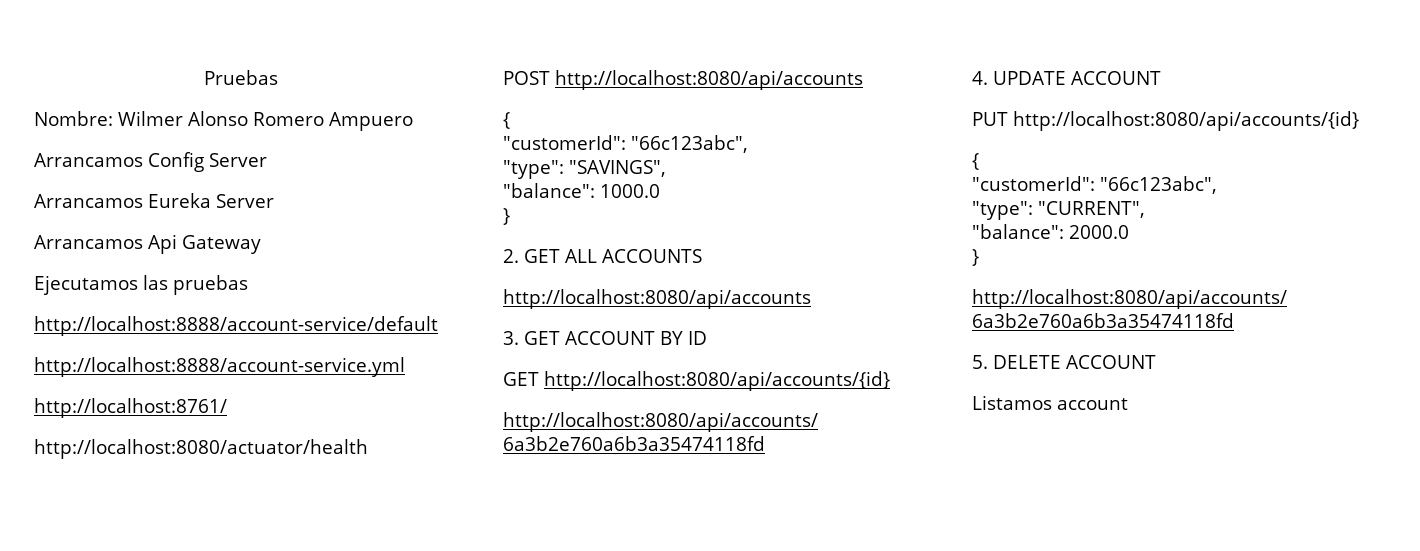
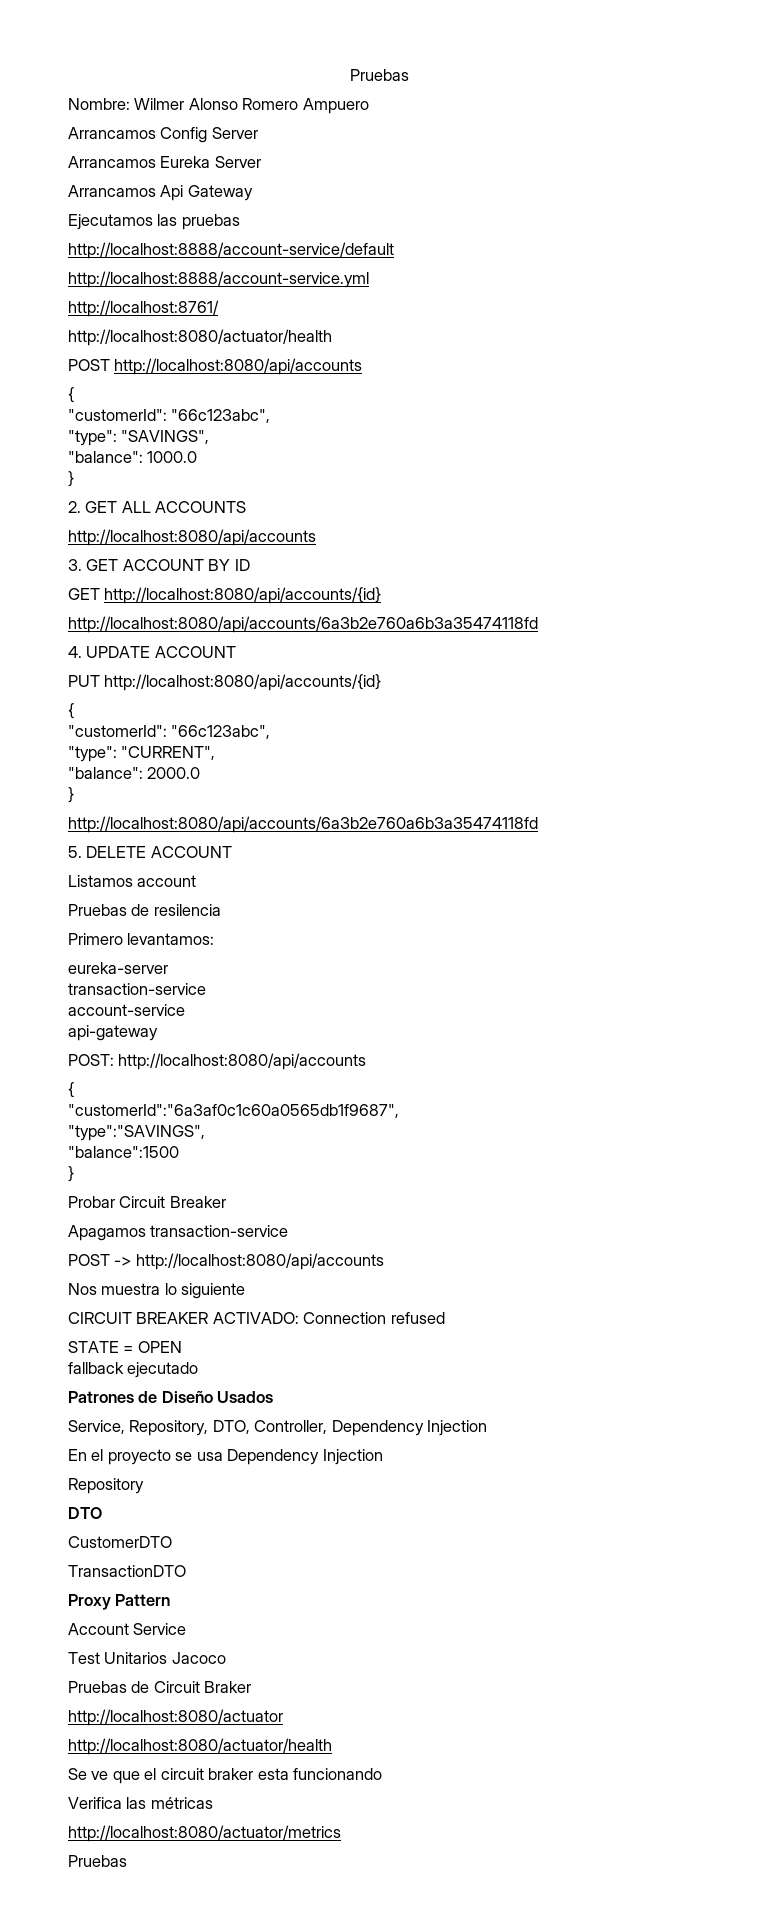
+ Pruebas de resilencia
+ Primero levantamos:
+ eureka-server
+ transaction-service
+ account-service
+ api-gateway
+ POST: http://localhost:8080/api/accounts
+ {
+ "customerId":"6a3af0c1c60a0565db1f9687",
+ "type":"SAVINGS",
+ "balance":1500
+ }
+ Probar Circuit Breaker
+ Apagamos transaction-service
+ POST -> http://localhost:8080/api/accounts
+ Nos muestra lo siguiente
+ CIRCUIT BREAKER ACTIVADO: Connection refused
+ STATE = OPEN
+ fallback ejecutado
+ Patrones de Diseño Usados
+ Service, Repository, DTO, Controller, Dependency Injection
+ En el proyecto se usa Dependency Injection
+ Repository
+ DTO
+ CustomerDTO
+ TransactionDTO
+ Proxy Pattern
+ Account Service
+ Test Unitarios Jacoco
+ Pruebas de Circuit Braker
+ http://localhost:8080/actuator
+ http://localhost:8080/actuator/health
+ Se ve que el circuit braker esta funcionando
+ Verifica las métricas
+ http://localhost:8080/actuator/metrics
+ Pruebas

